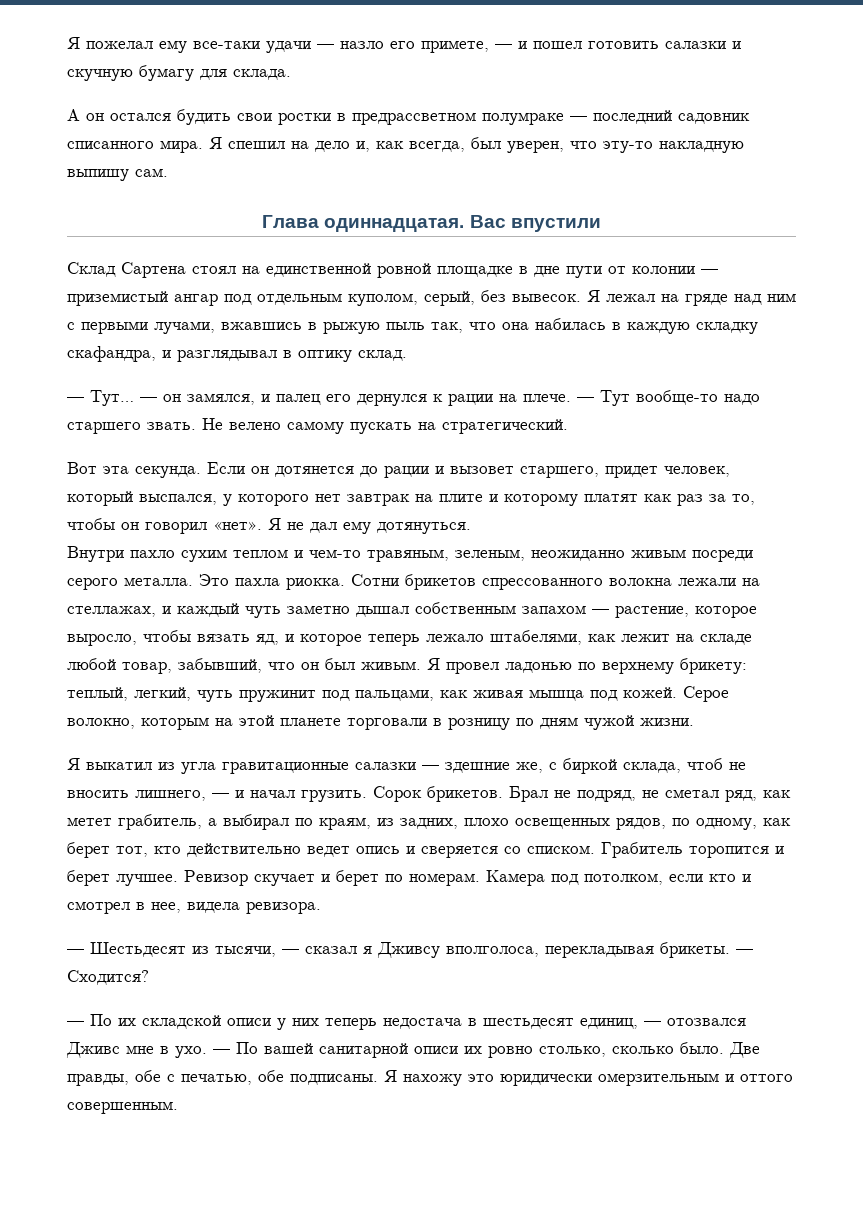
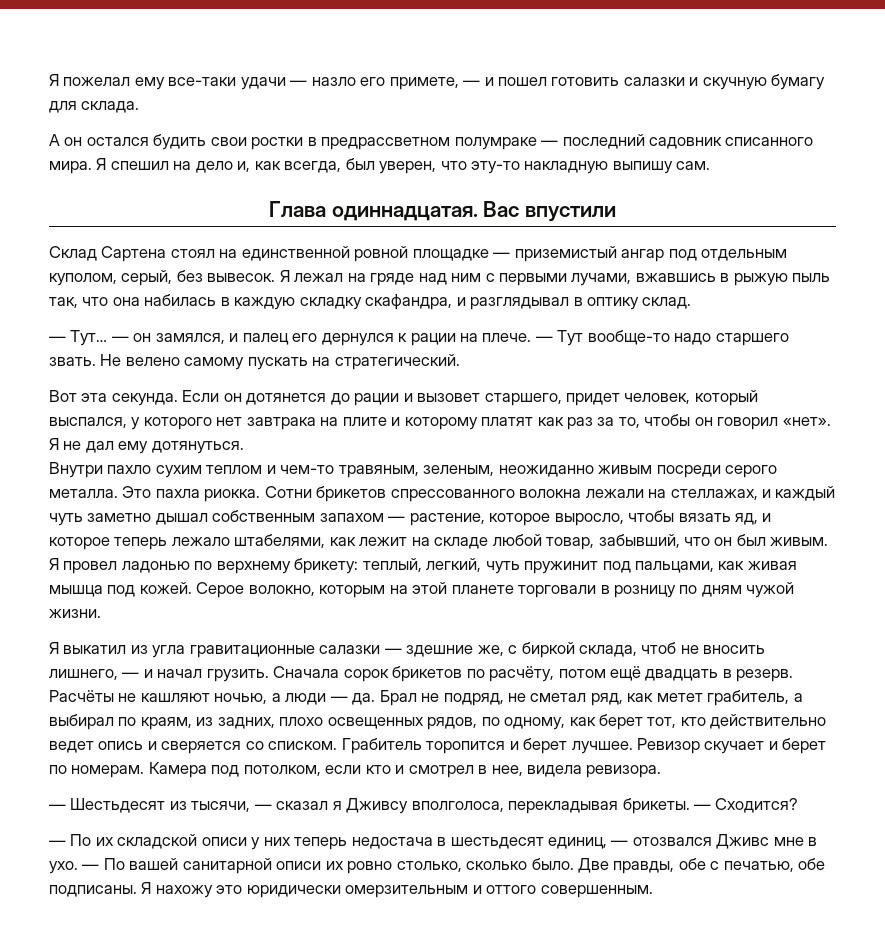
- Склад Сартена стоял на единственной ровной площадке в дне пути от колонии — приземистый ангар под отдельным куполом, серый, без вывесок.
+ Склад Сартена стоял на единственной ровной площадке — приземистый ангар под отдельным куполом, серый, без вывесок.
- Если он дотянется до рации и вызовет старшего, придет человек, который выспался, у которого нет завтрак на плите и которому платят как раз за то, чтобы он говорил «нет».
+ Если он дотянется до рации и вызовет старшего, придет человек, который выспался, у которого нет завтрака на плите и которому платят как раз за то, чтобы он говорил «нет».
- Сорок брикетов.
+ Сначала сорок брикетов по расчёту, потом ещё двадцать в резерв. Расчёты не кашляют ночью, а люди — да.

